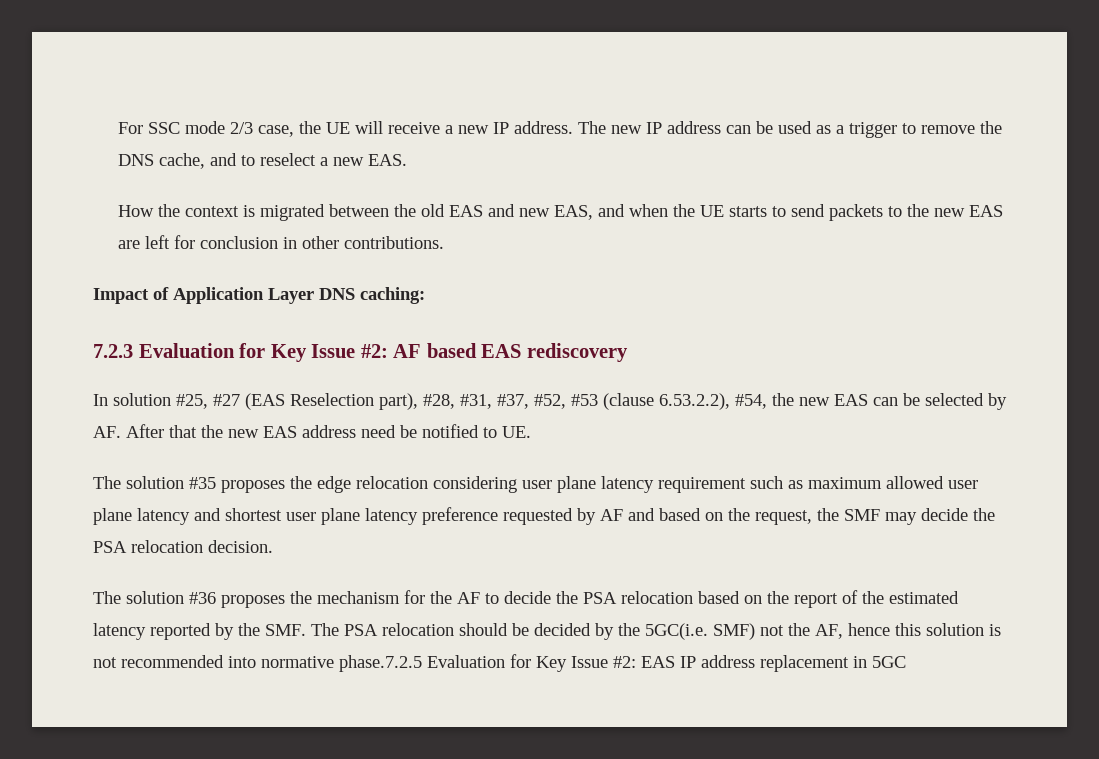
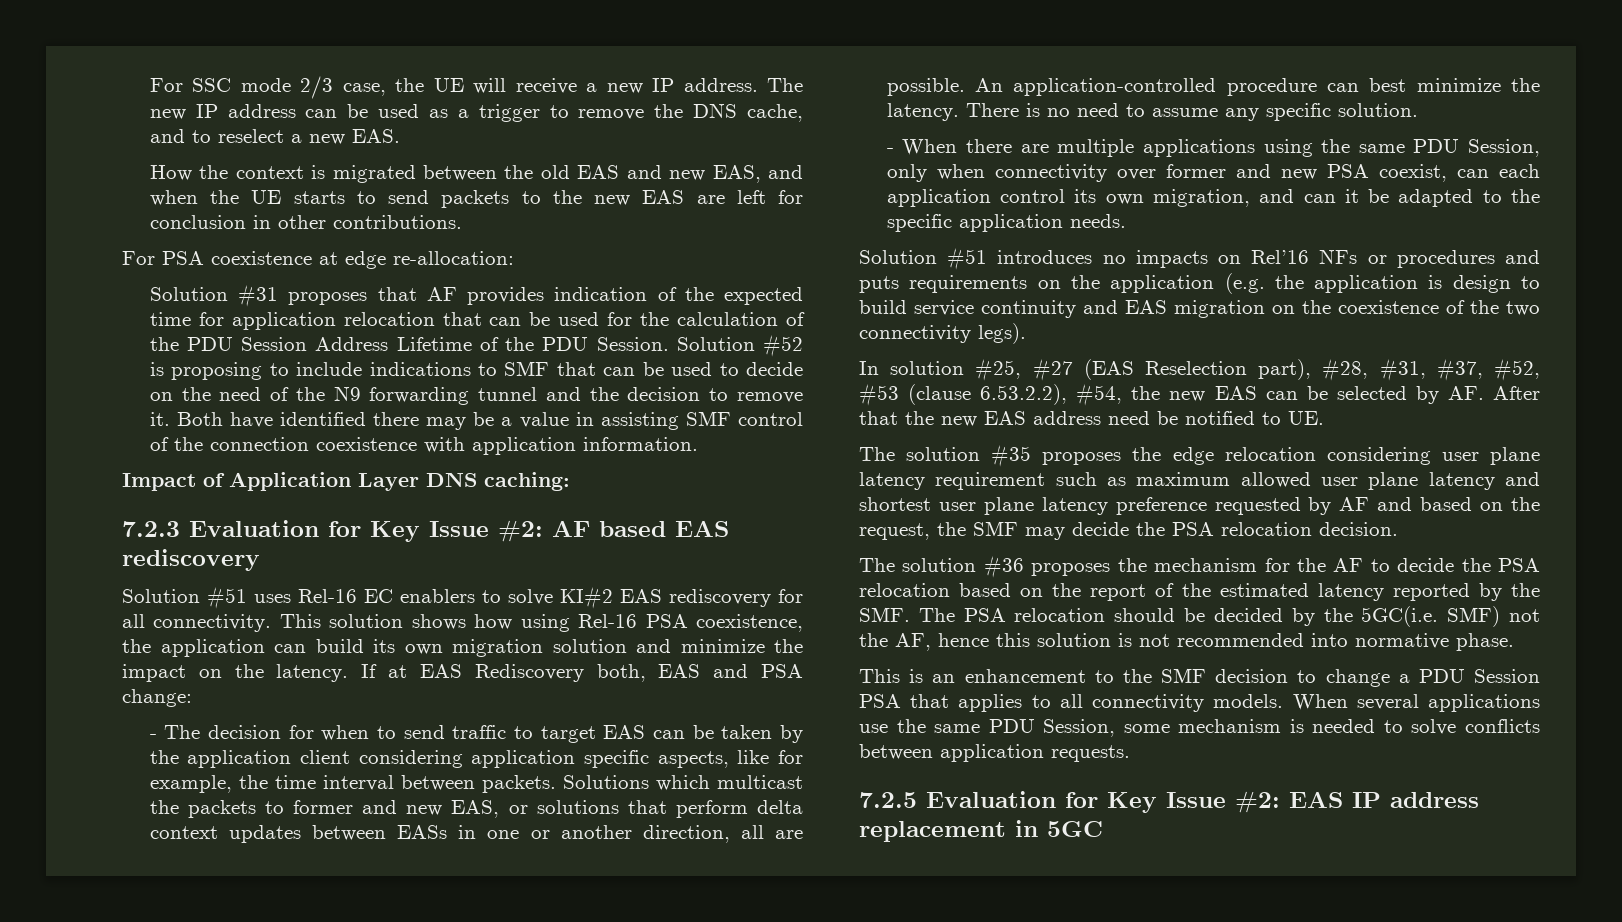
+ For PSA coexistence at edge re-allocation:
+ Solution #31 proposes that AF provides indication of the expected time for application relocation that can be used for the calculation of the PDU Session Address Lifetime of the PDU Session. Solution #52 is proposing to include indications to SMF that can be used to decide on the need of the N9 forwarding tunnel and the decision to remove it. Both have identified there may be a value in assisting SMF control of the connection coexistence with application information.
+ Solution #51 uses Rel-16 EC enablers to solve KI#2 EAS rediscovery for all connectivity. This solution shows how using Rel-16 PSA coexistence, the application can build its own migration solution and minimize the impact on the latency. If at EAS Rediscovery both, EAS and PSA change:
+ - The decision for when to send traffic to target EAS can be taken by the application client considering application specific aspects, like for example, the time interval between packets. Solutions which multicast the packets to former and new EAS, or solutions that perform delta context updates between EASs in one or another direction, all are possible. An application-controlled procedure can best minimize the latency. There is no need to assume any specific solution.
+ - When there are multiple applications using the same PDU Session, only when connectivity over former and new PSA coexist, can each application control its own migration, and can it be adapted to the specific application needs.
+ Solution #51 introduces no impacts on Rel’16 NFs or procedures and puts requirements on the application (e.g. the application is design to build service continuity and EAS migration on the coexistence of the two connectivity legs).
- The solution #36 proposes the mechanism for the AF to decide the PSA relocation based on the report of the estimated latency reported by the SMF. The PSA relocation should be decided by the 5GC(i.e. SMF) not the AF, hence this solution is not recommended into normative phase.7.2.5 Evaluation for Key Issue #2: EAS IP address replacement in 5GC
+ The solution #36 proposes the mechanism for the AF to decide the PSA relocation based on the report of the estimated latency reported by the SMF. The PSA relocation should be decided by the 5GC(i.e. SMF) not the AF, hence this solution is not recommended into normative phase.
+ This is an enhancement to the SMF decision to change a PDU Session PSA that applies to all connectivity models. When several applications use the same PDU Session, some mechanism is needed to solve conflicts between application requests.
+ 7.2.5 Evaluation for Key Issue #2: EAS IP address replacement in 5GC

